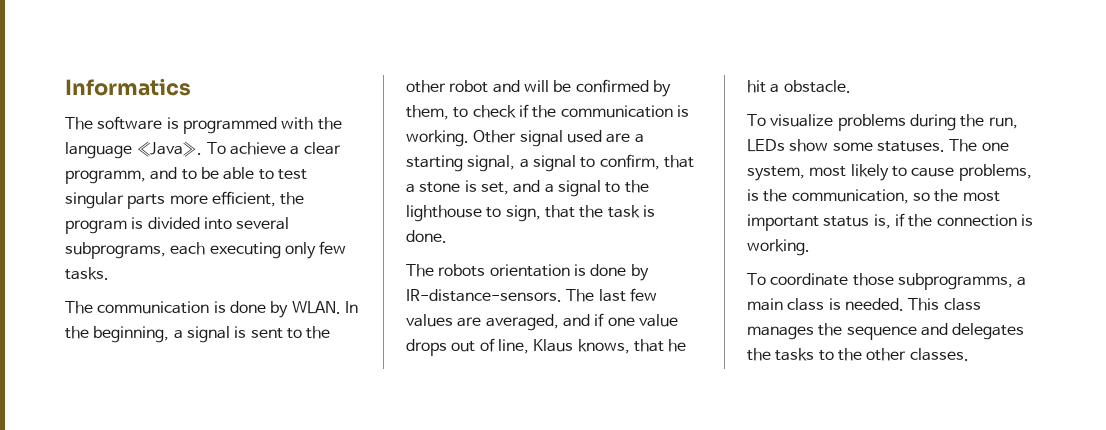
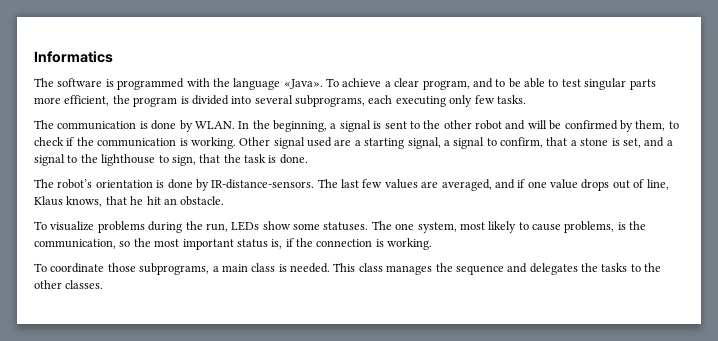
- To achieve a clear programm, and to be able to test singular parts more efficient, the program is divided into several subprograms, each executing only few tasks.
+ To achieve a clear program, and to be able to test singular parts more efficient, the program is divided into several subprograms, each executing only few tasks.
- The robots orientation is done by IR-distance-sensors.
+ The robot’s orientation is done by IR-distance-sensors.
- The last few values are averaged, and if one value drops out of line, Klaus knows, that he hit a obstacle.
+ The last few values are averaged, and if one value drops out of line, Klaus knows, that he hit an obstacle.
- To coordinate those subprogramms, a main class is needed.
+ To coordinate those subprograms, a main class is needed.

